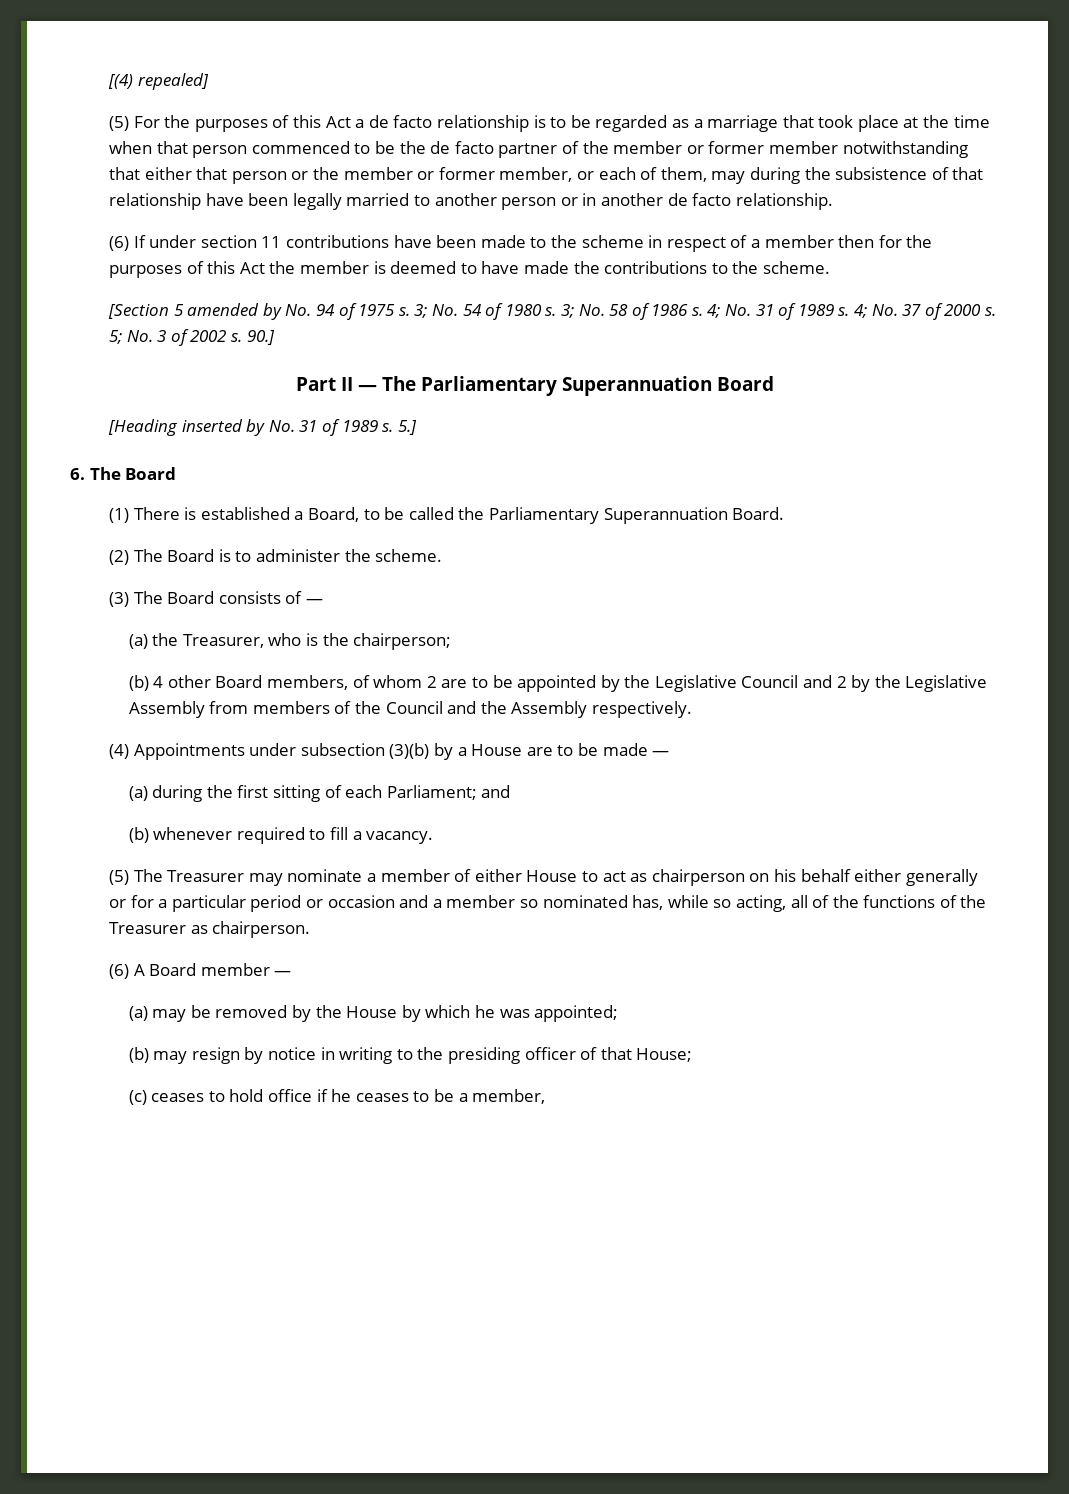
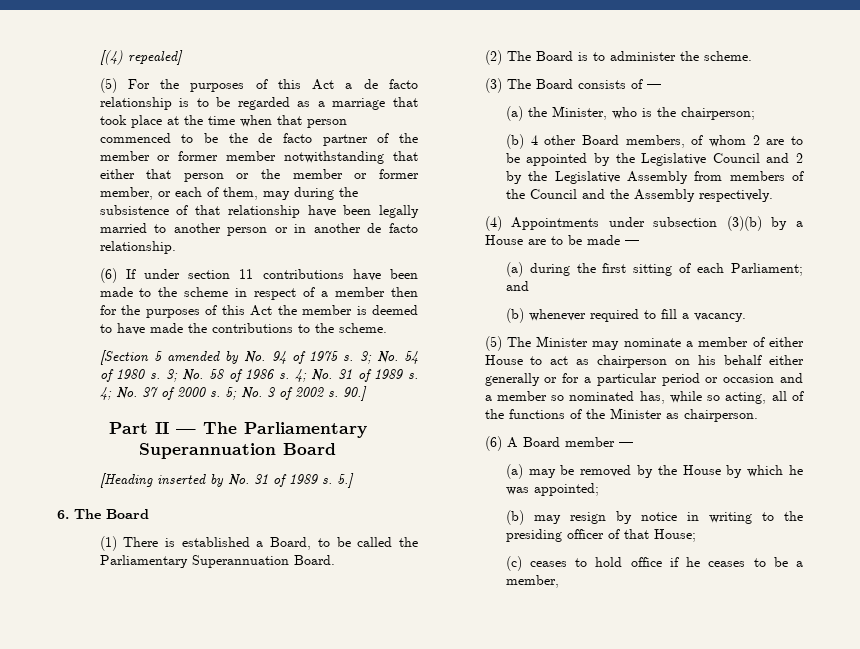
- (a) the Treasurer, who is the chairperson;
+ (a) the Minister, who is the chairperson;
- (5) The Treasurer may nominate a member of either House to act as chairperson on his behalf either generally or for a particular period or occasion and a member so nominated has, while so acting, all of the functions of the Treasurer as chairperson.
+ (5) The Minister may nominate a member of either House to act as chairperson on his behalf either generally or for a particular period or occasion and a member so nominated has, while so acting, all of the functions of the Minister as chairperson.

